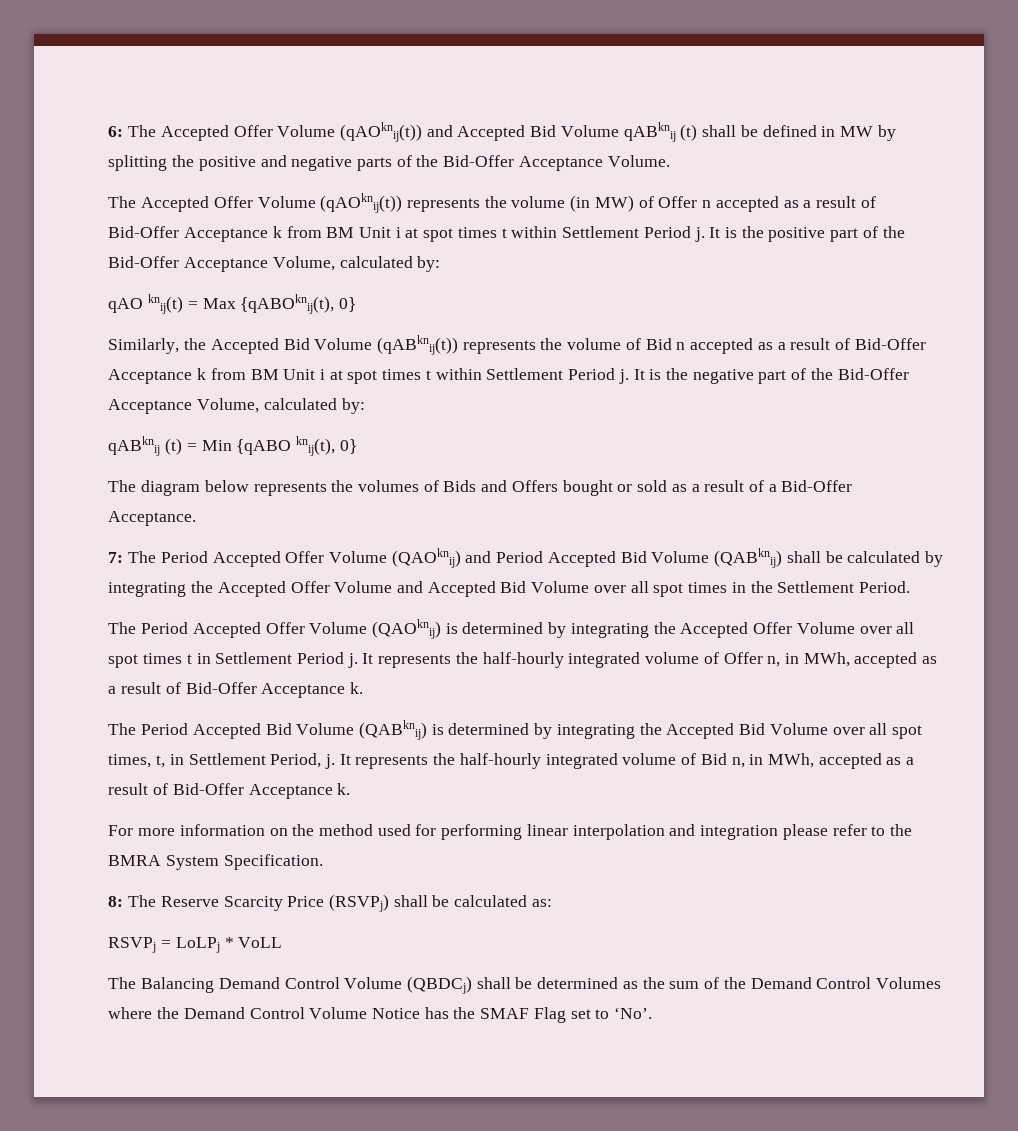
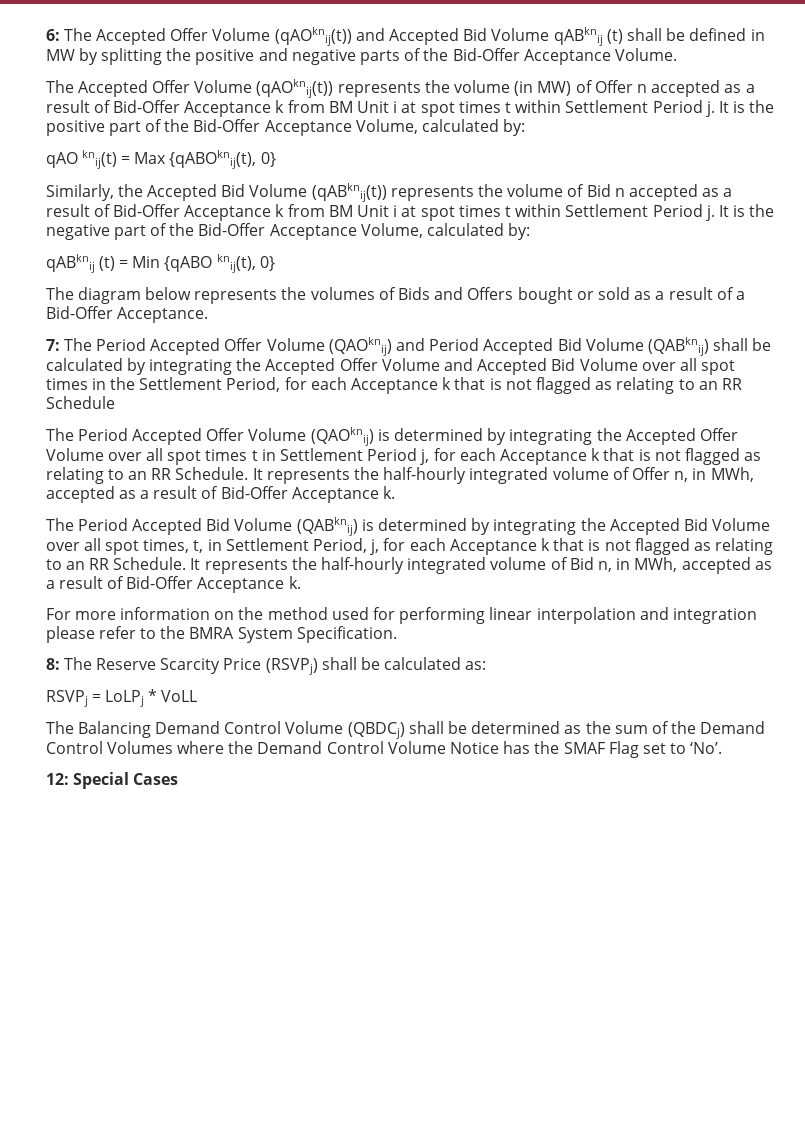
- 7: The Period Accepted Offer Volume (QAOknij) and Period Accepted Bid Volume (QABknij) shall be calculated by integrating the Accepted Offer Volume and Accepted Bid Volume over all spot times in the Settlement Period.
+ 7: The Period Accepted Offer Volume (QAOknij) and Period Accepted Bid Volume (QABknij) shall be calculated by integrating the Accepted Offer Volume and Accepted Bid Volume over all spot times in the Settlement Period, for each Acceptance k that is not flagged as relating to an RR Schedule
- The Period Accepted Offer Volume (QAOknij) is determined by integrating the Accepted Offer Volume over all spot times t in Settlement Period j.
+ The Period Accepted Offer Volume (QAOknij) is determined by integrating the Accepted Offer Volume over all spot times t in Settlement Period j, for each Acceptance k that is not flagged as relating to an RR Schedule.
- The Period Accepted Bid Volume (QABknij) is determined by integrating the Accepted Bid Volume over all spot times, t, in Settlement Period, j.
+ The Period Accepted Bid Volume (QABknij) is determined by integrating the Accepted Bid Volume over all spot times, t, in Settlement Period, j, for each Acceptance k that is not flagged as relating to an RR Schedule.
+ 12: Special Cases

